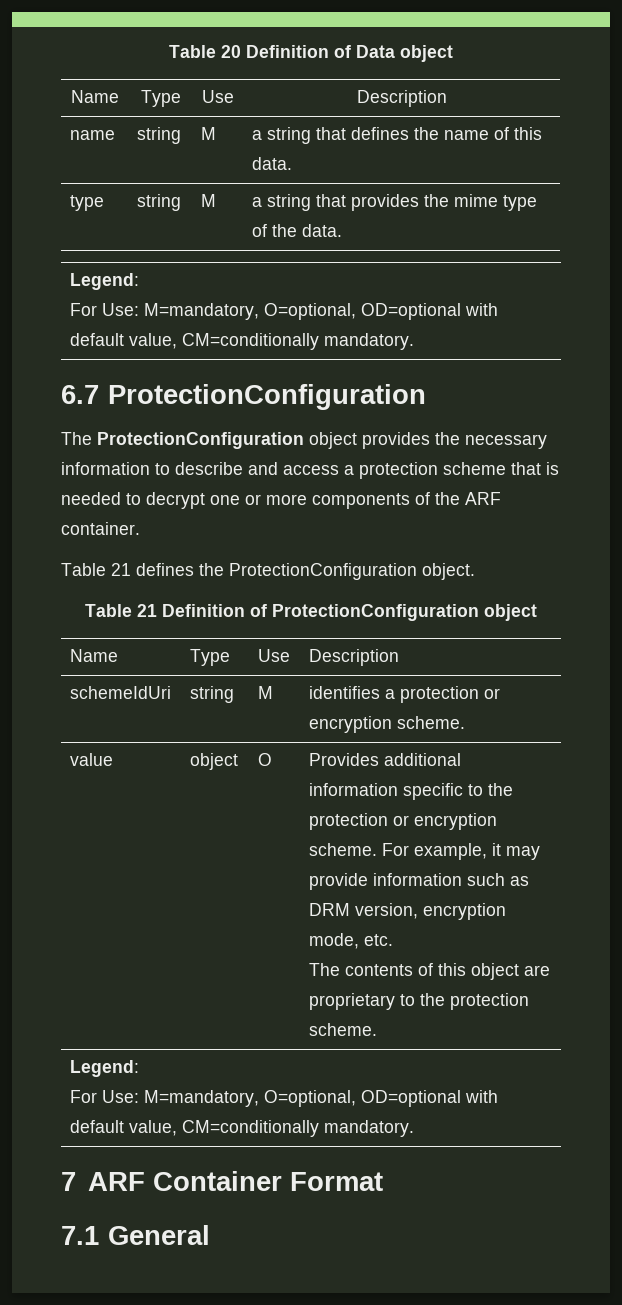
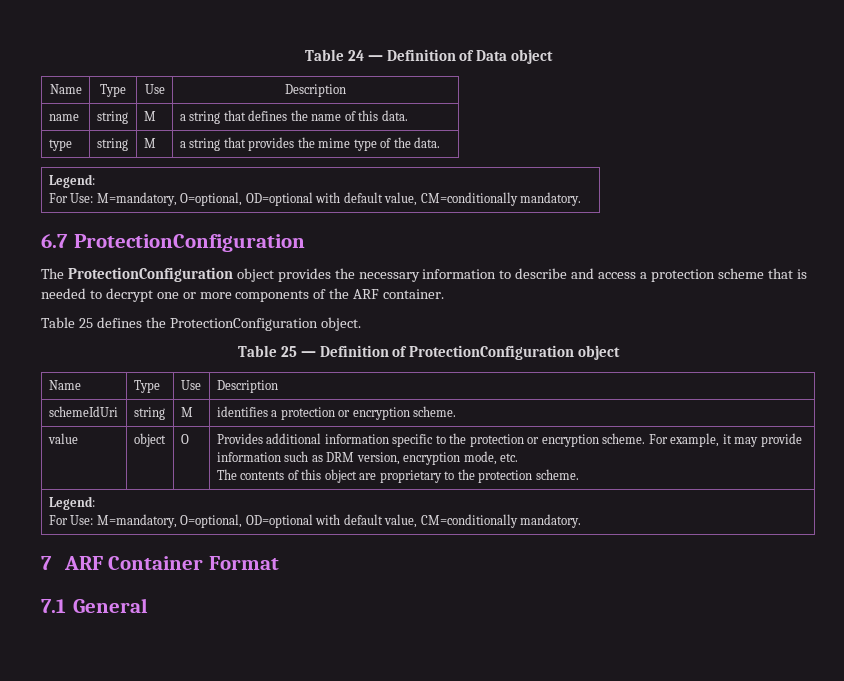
- Table 20 Definition of Data object
+ Table 24 — Definition of Data object
- Table 21 defines the ProtectionConfiguration object.
+ Table 25 defines the ProtectionConfiguration object.
- Table 21 Definition of ProtectionConfiguration object
+ Table 25 — Definition of ProtectionConfiguration object

